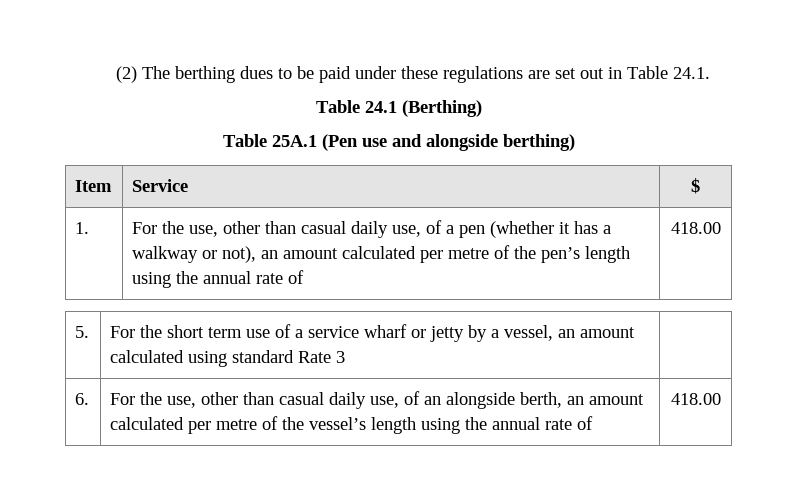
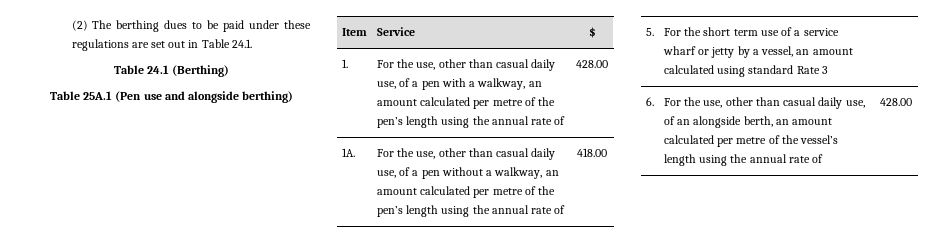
- 1. | For the use, other than casual daily use, of a pen (whether it has a walkway or not), an amount calculated per metre of the pen’s length using the annual rate of | 418.00
+ 1. | For the use, other than casual daily use, of a pen with a walkway, an amount calculated per metre of the pen’s length using the annual rate of | 428.00
+ 1A. | For the use, other than casual daily use, of a pen without a walkway, an amount calculated per metre of the pen’s length using the annual rate of | 418.00
- 6. | For the use, other than casual daily use, of an alongside berth, an amount calculated per metre of the vessel’s length using the annual rate of | 418.00
+ 6. | For the use, other than casual daily use, of an alongside berth, an amount calculated per metre of the vessel’s length using the annual rate of | 428.00

